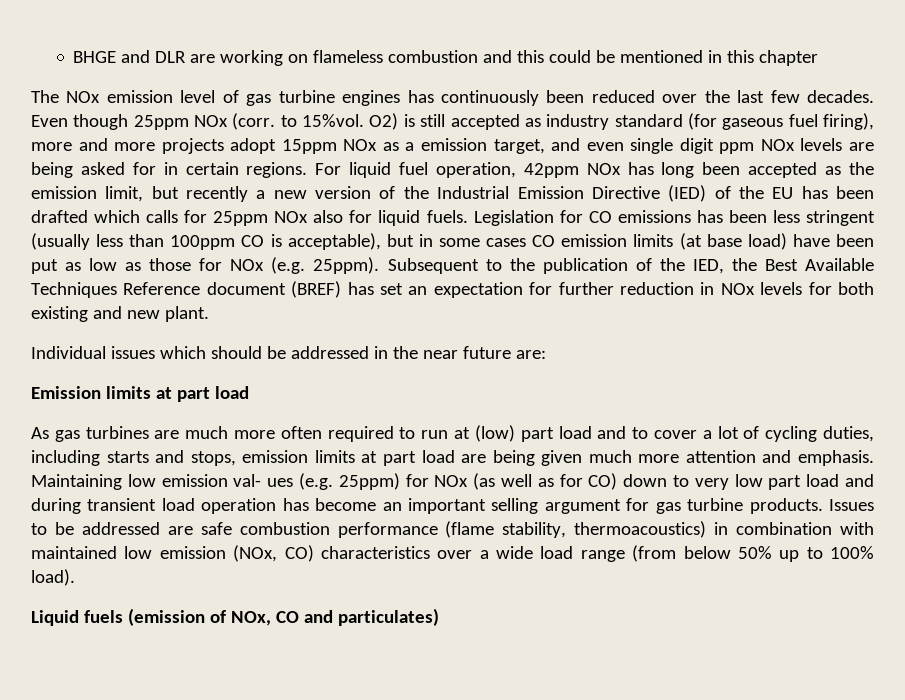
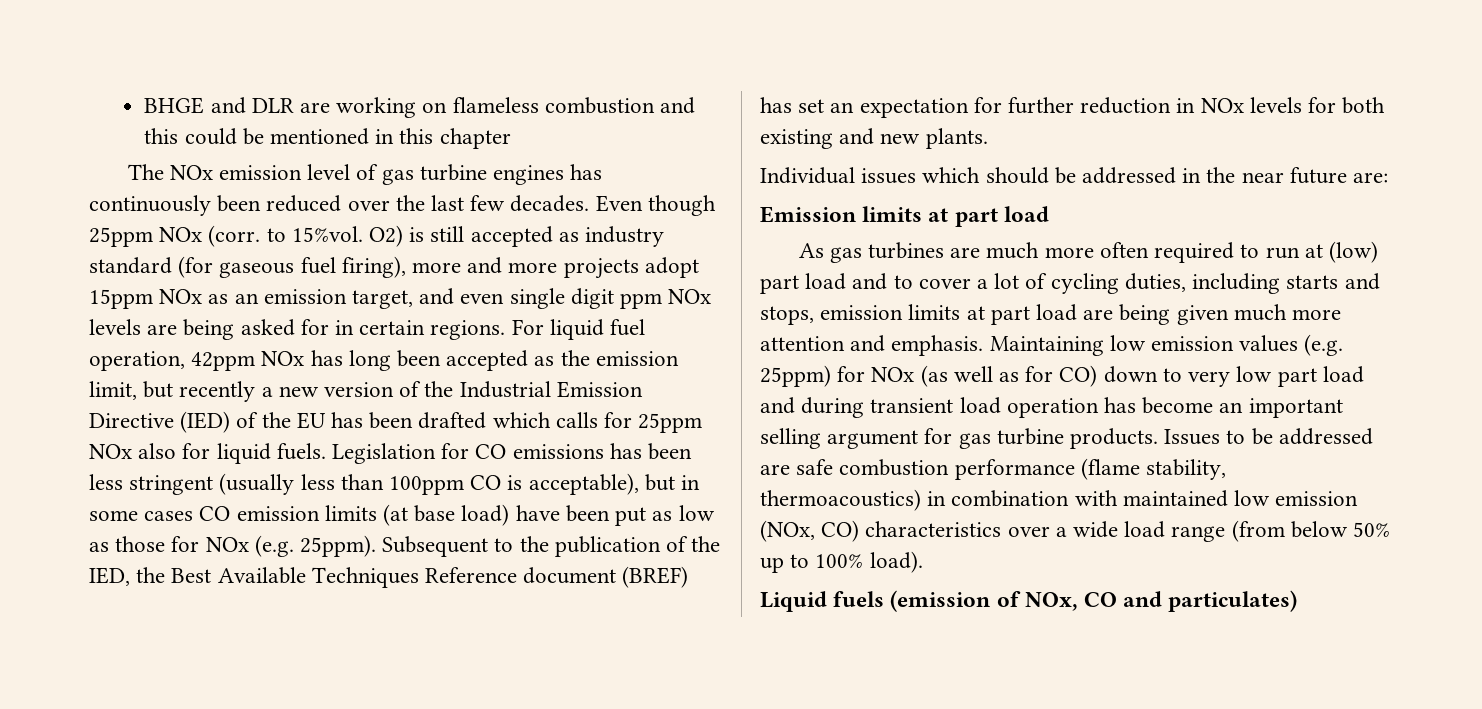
- O2) is still accepted as industry standard (for gaseous fuel firing), more and more projects adopt 15ppm NOx as a emission target, and even single digit ppm NOx levels are being asked for in certain regions.
+ O2) is still accepted as industry standard (for gaseous fuel firing), more and more projects adopt 15ppm NOx as an emission target, and even single digit ppm NOx levels are being asked for in certain regions.
- Subsequent to the publication of the IED, the Best Available Techniques Reference document (BREF) has set an expectation for further reduction in NOx levels for both existing and new plant.
+ Subsequent to the publication of the IED, the Best Available Techniques Reference document (BREF) has set an expectation for further reduction in NOx levels for both existing and new plants.
- Maintaining low emission val- ues (e.g. 25ppm) for NOx (as well as for CO) down to very low part load and during transient load operation has become an important selling argument for gas turbine products.
+ Maintaining low emission values (e.g. 25ppm) for NOx (as well as for CO) down to very low part load and during transient load operation has become an important selling argument for gas turbine products.

